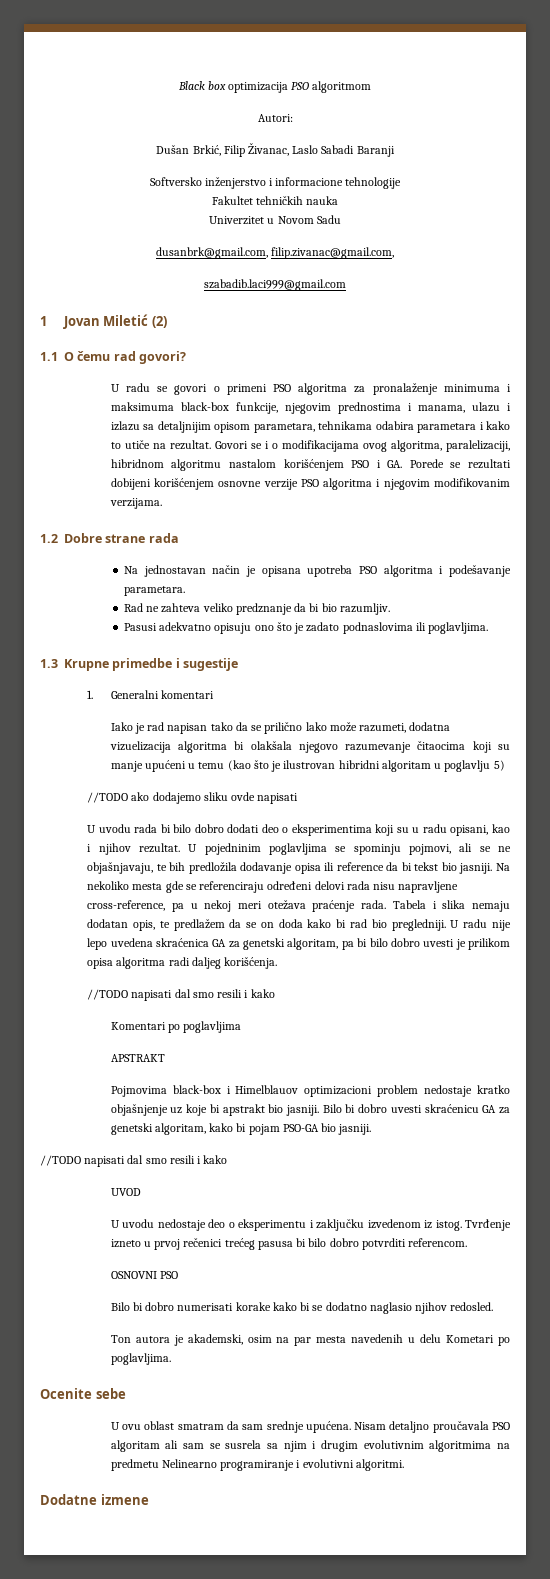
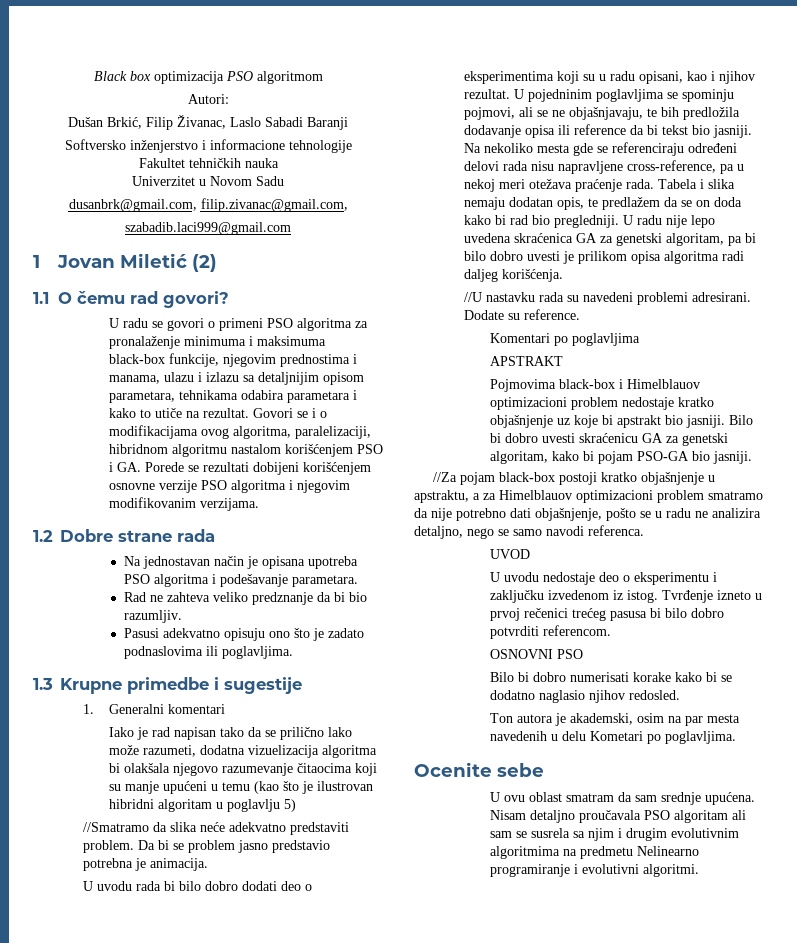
- //TODO ako dodajemo sliku ovde napisati
+ //Smatramo da slika neće adekvatno predstaviti problem. Da bi se problem jasno predstavio potrebna je animacija.
  U radu nije lepo uvedena skraćenica GA za genetski algoritam, pa bi bilo dobro uvesti je prilikom opisa algoritma radi daljeg korišćenja.
- //TODO napisati dal smo resili i kako
+ //U nastavku rada su navedeni problemi adresirani. Dodate su reference.
  Bilo bi dobro uvesti skraćenicu GA za genetski algoritam, kako bi pojam PSO-GA bio jasniji.
- //TODO napisati dal smo resili i kako
+ //Za pojam black-box postoji kratko objašnjenje u apstraktu, a za Himelblauov optimizacioni problem smatramo da nije potrebno dati objašnjenje, pošto se u radu ne analizira detaljno, nego se samo navodi referenca.
- Dodatne izmene

